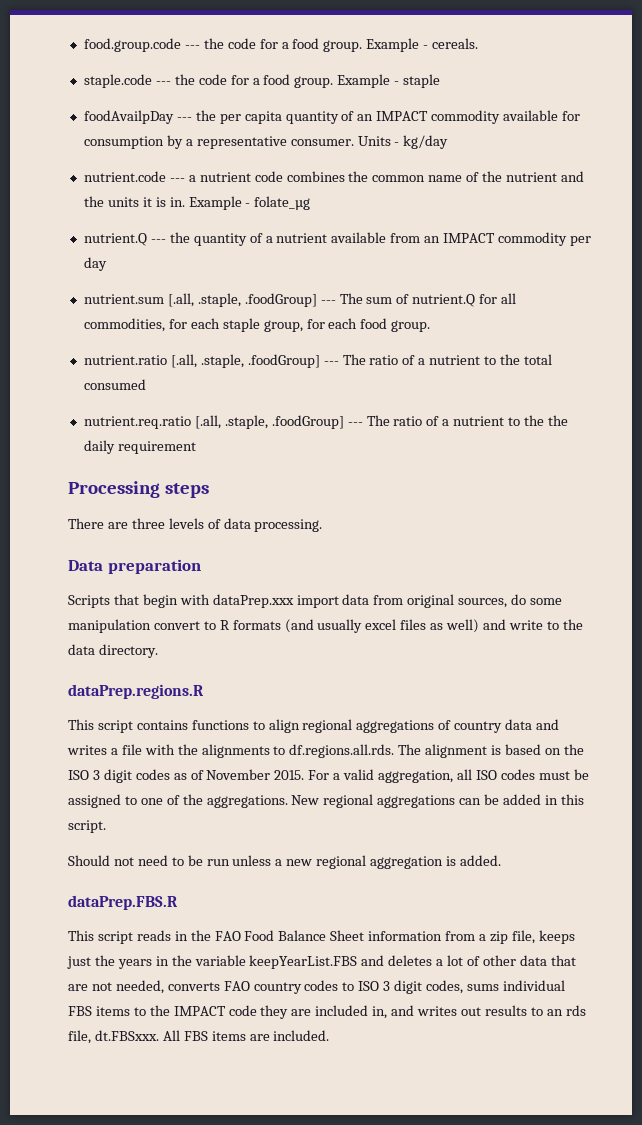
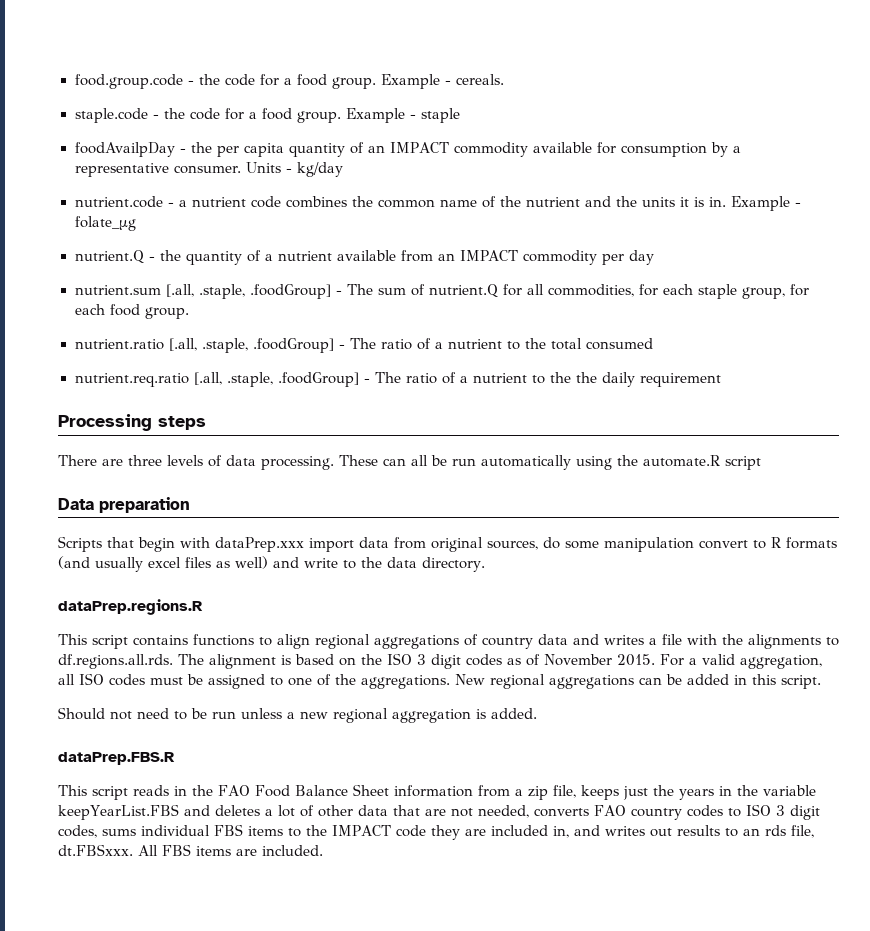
- food.group.code --- the code for a food group.
+ food.group.code - the code for a food group.
- staple.code --- the code for a food group.
+ staple.code - the code for a food group.
- foodAvailpDay --- the per capita quantity of an IMPACT commodity available for consumption by a representative consumer.
+ foodAvailpDay - the per capita quantity of an IMPACT commodity available for consumption by a representative consumer.
- nutrient.code --- a nutrient code combines the common name of the nutrient and the units it is in.
+ nutrient.code - a nutrient code combines the common name of the nutrient and the units it is in.
- nutrient.Q --- the quantity of a nutrient available from an IMPACT commodity per day
+ nutrient.Q - the quantity of a nutrient available from an IMPACT commodity per day
- nutrient.sum [.all, .staple, .foodGroup] --- The sum of nutrient.Q for all commodities, for each staple group, for each food group.
+ nutrient.sum [.all, .staple, .foodGroup] - The sum of nutrient.Q for all commodities, for each staple group, for each food group.
- nutrient.ratio [.all, .staple, .foodGroup] --- The ratio of a nutrient to the total consumed
+ nutrient.ratio [.all, .staple, .foodGroup] - The ratio of a nutrient to the total consumed
- nutrient.req.ratio [.all, .staple, .foodGroup] --- The ratio of a nutrient to the the daily requirement
+ nutrient.req.ratio [.all, .staple, .foodGroup] - The ratio of a nutrient to the the daily requirement
+ These can all be run automatically using the automate.R script

